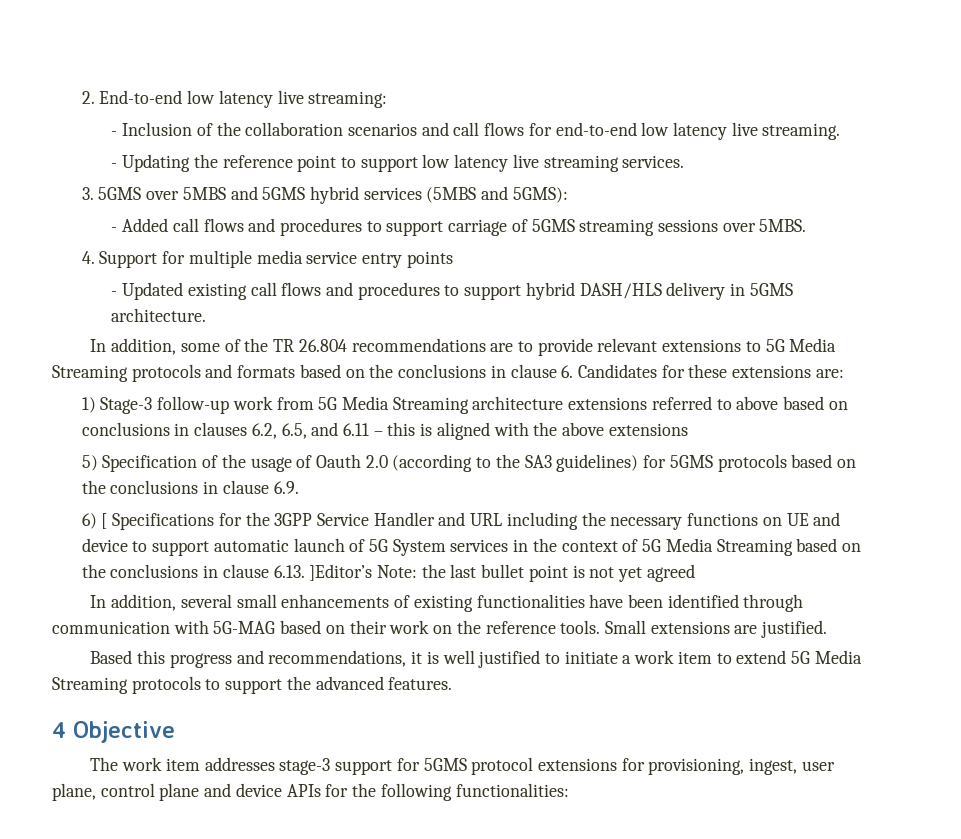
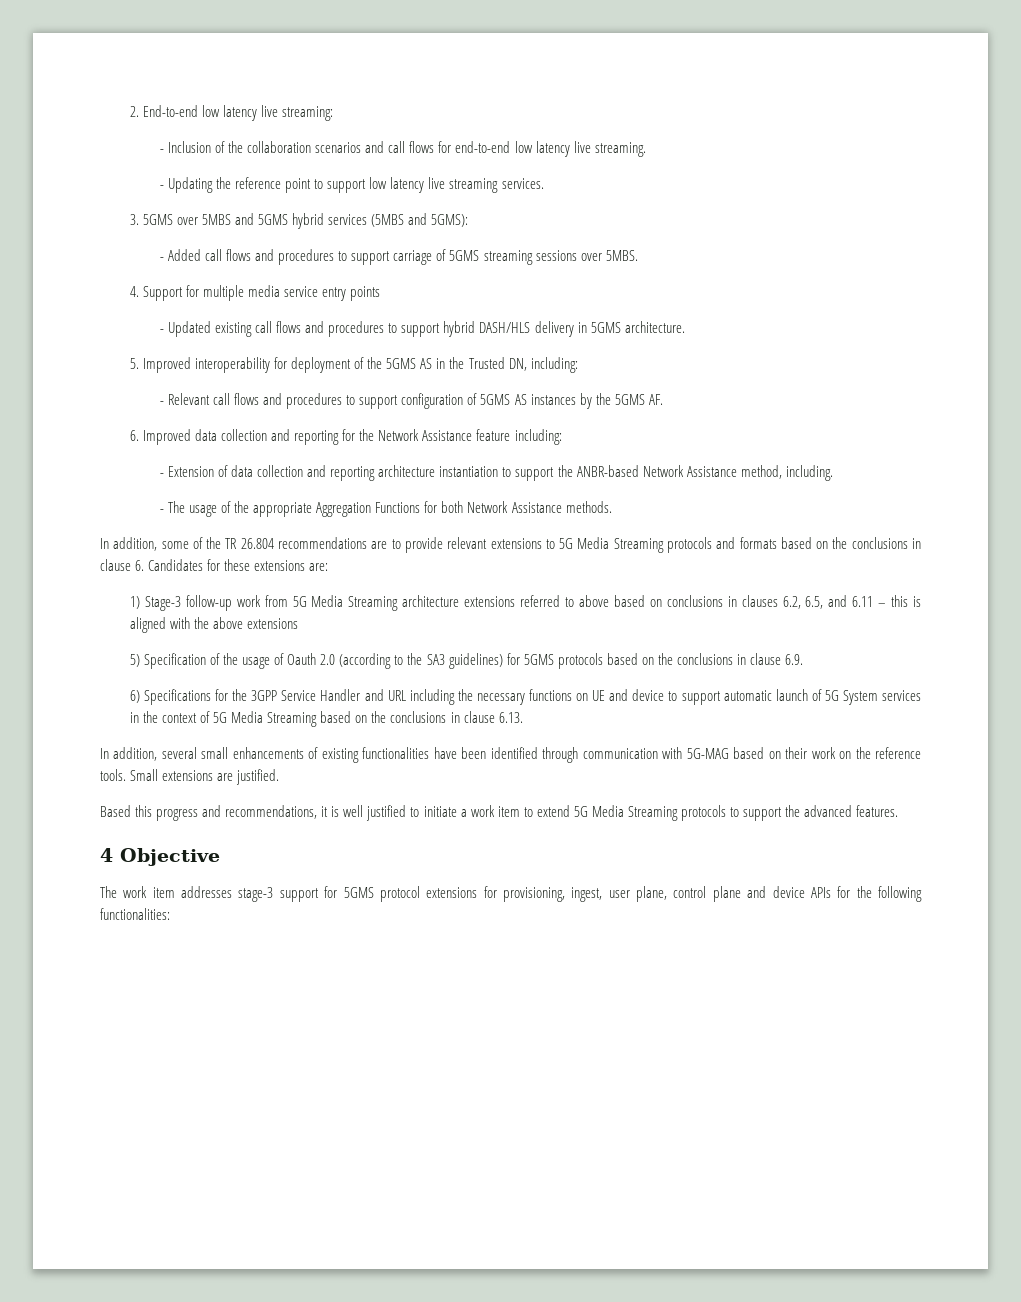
+ 5. Improved interoperability for deployment of the 5GMS AS in the Trusted DN, including:
+ - Relevant call flows and procedures to support configuration of 5GMS AS instances by the 5GMS AF.
+ 6. Improved data collection and reporting for the Network Assistance feature including:
+ - Extension of data collection and reporting architecture instantiation to support the ANBR-based Network Assistance method, including.
+ - The usage of the appropriate Aggregation Functions for both Network Assistance methods.
- 6) [ Specifications for the 3GPP Service Handler and URL including the necessary functions on UE and device to support automatic launch of 5G System services in the context of 5G Media Streaming based on the conclusions in clause 6.13. ]Editor’s Note: the last bullet point is not yet agreed
+ 6) Specifications for the 3GPP Service Handler and URL including the necessary functions on UE and device to support automatic launch of 5G System services in the context of 5G Media Streaming based on the conclusions in clause 6.13.

